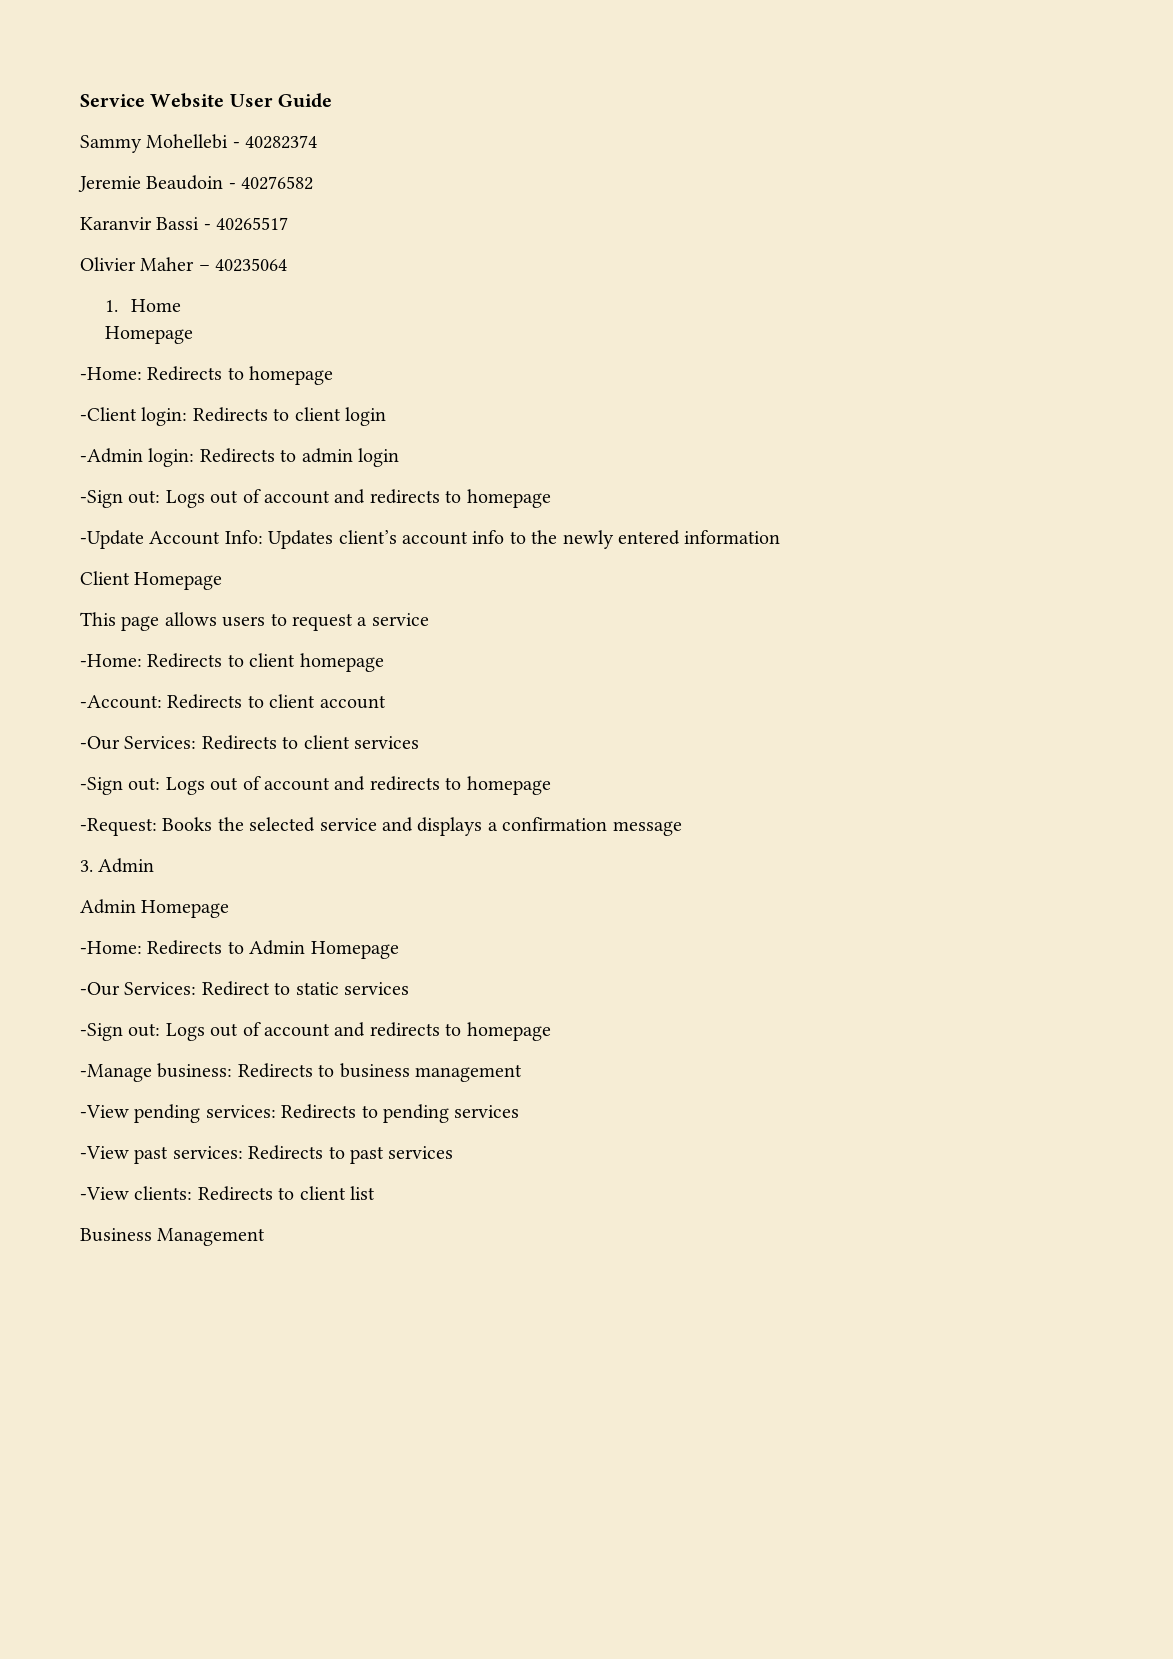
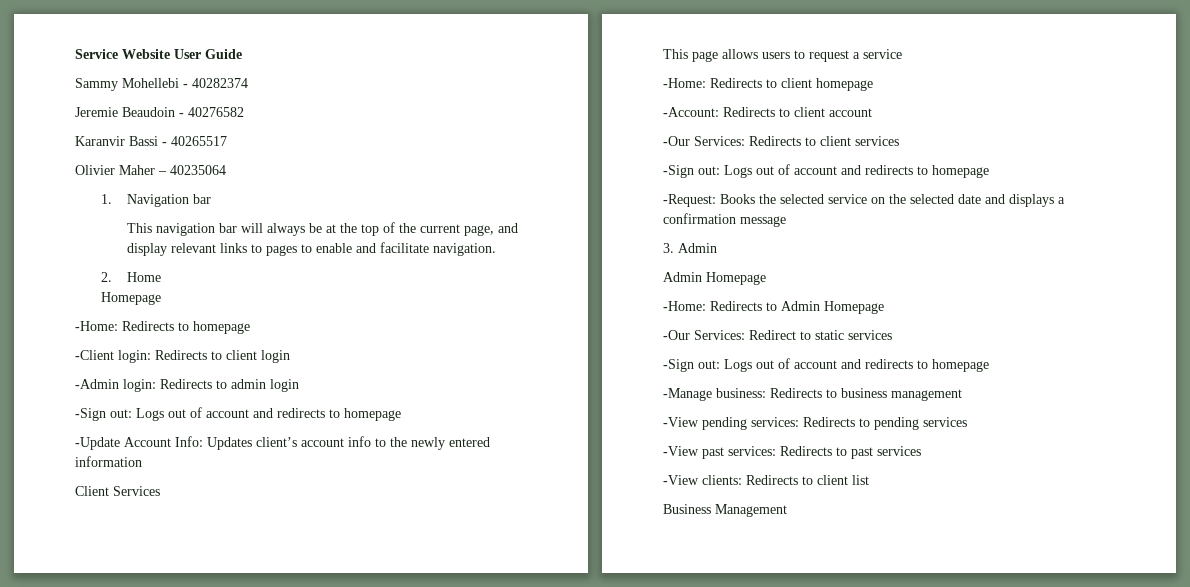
- 1. Home
+ 1. Navigation bar
+ This navigation bar will always be at the top of the current page, and display relevant links to pages to enable and facilitate navigation.
+ 2. Home
- Client Homepage
+ Client Services
- -Request: Books the selected service and displays a confirmation message
+ -Request: Books the selected service on the selected date and displays a confirmation message

